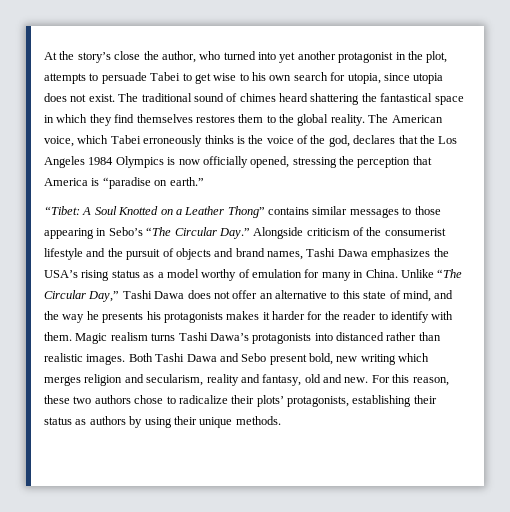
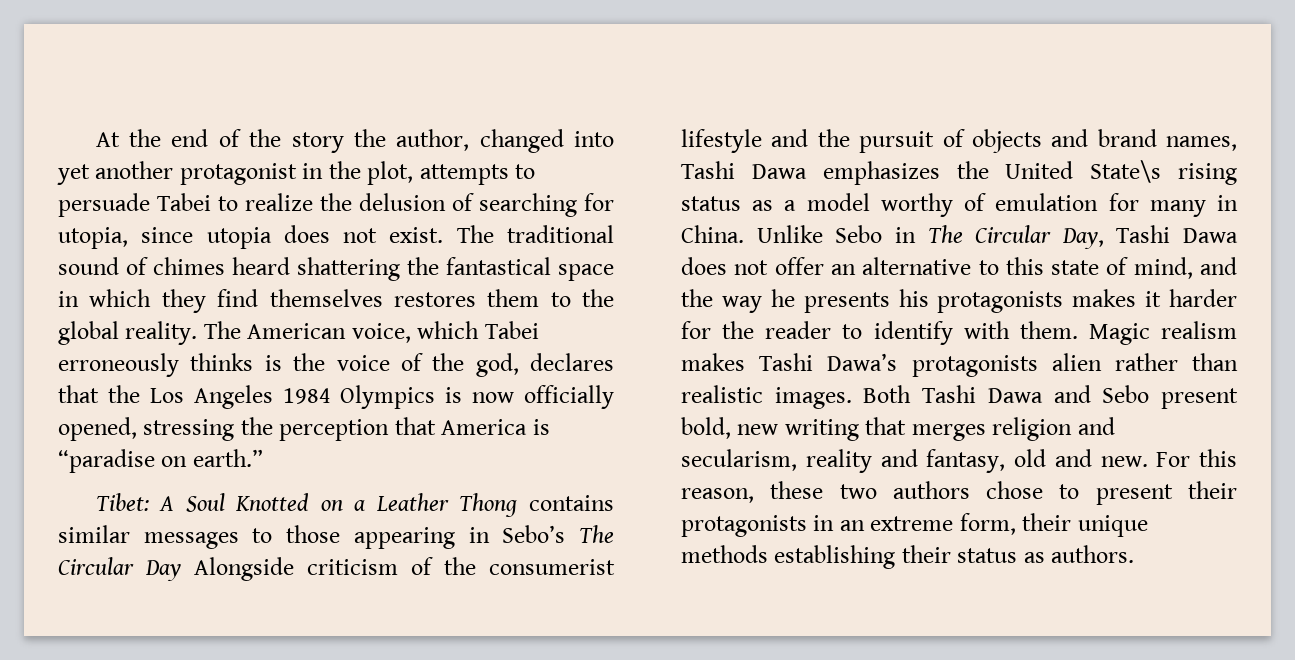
- At the story’s close the author, who turned into yet another protagonist in the plot, attempts to persuade Tabei to get wise to his own search for utopia, since utopia does not exist.
+ At the end of the story the author, changed into yet another protagonist in the plot, attempts to persuade Tabei to realize the delusion of searching for utopia, since utopia does not exist.
- “Tibet: A Soul Knotted on a Leather Thong” contains similar messages to those appearing in Sebo’s “The Circular Day.” Alongside criticism of the consumerist lifestyle and the pursuit of objects and brand names, Tashi Dawa emphasizes the USA’s rising status as a model worthy of emulation for many in China.
+ Tibet: A Soul Knotted on a Leather Thong contains similar messages to those appearing in Sebo’s The Circular Day Alongside criticism of the consumerist lifestyle and the pursuit of objects and brand names, Tashi Dawa emphasizes the United State\s rising status as a model worthy of emulation for many in China.
- Unlike “The Circular Day,” Tashi Dawa does not offer an alternative to this state of mind, and the way he presents his protagonists makes it harder for the reader to identify with them.
+ Unlike Sebo in The Circular Day, Tashi Dawa does not offer an alternative to this state of mind, and the way he presents his protagonists makes it harder for the reader to identify with them.
- Magic realism turns Tashi Dawa’s protagonists into distanced rather than realistic images.
+ Magic realism makes Tashi Dawa’s protagonists alien rather than realistic images.
- Both Tashi Dawa and Sebo present bold, new writing which merges religion and secularism, reality and fantasy, old and new.
+ Both Tashi Dawa and Sebo present bold, new writing that merges religion and secularism, reality and fantasy, old and new.
- For this reason, these two authors chose to radicalize their plots’ protagonists, establishing their status as authors by using their unique methods.
+ For this reason, these two authors chose to present their protagonists in an extreme form, their unique methods establishing their status as authors.

